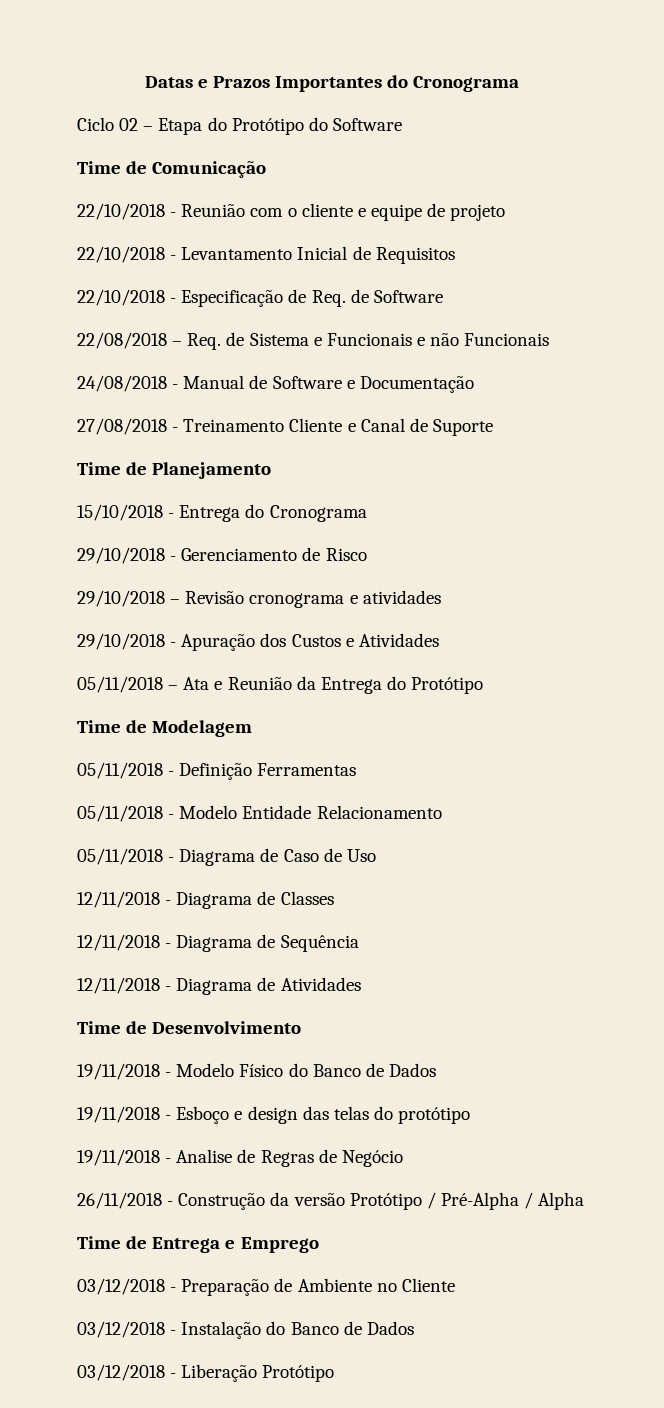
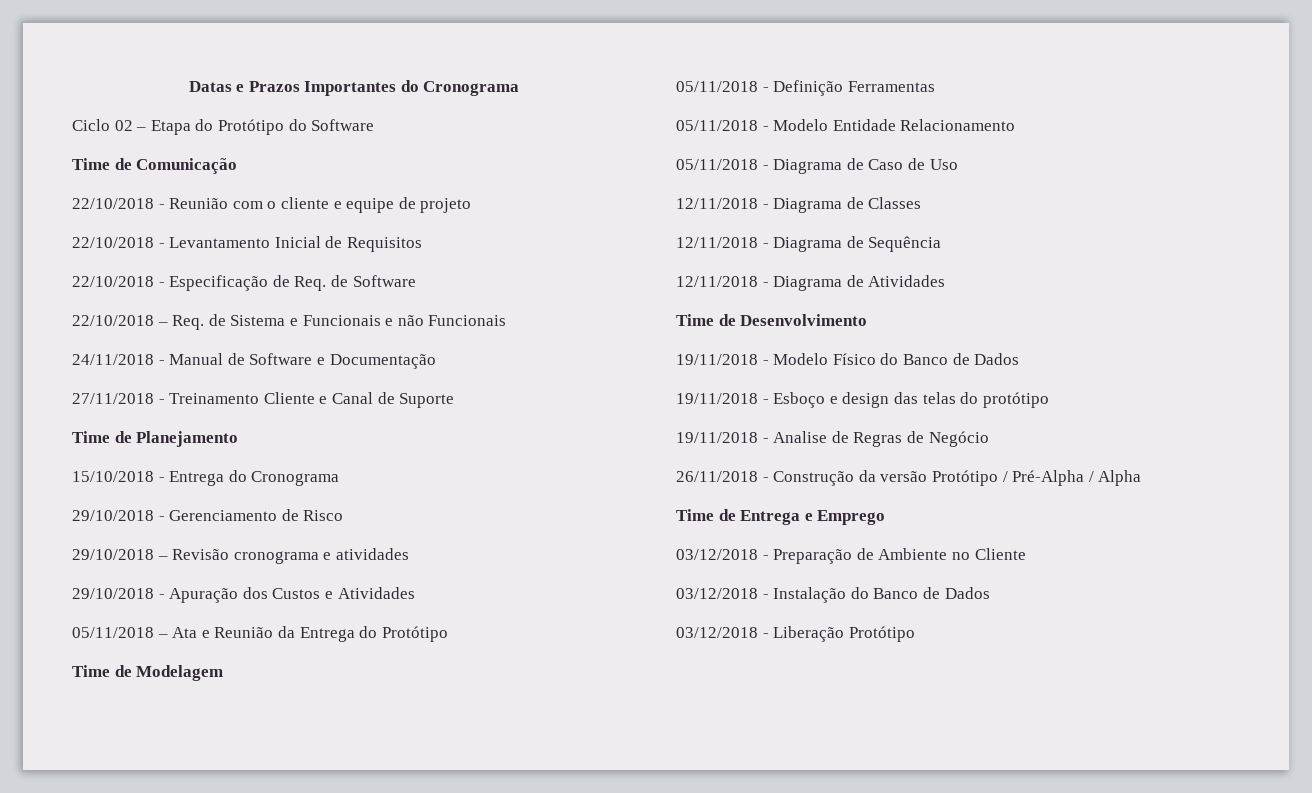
- 22/08/2018 – Req. de Sistema e Funcionais e não Funcionais
+ 22/10/2018 – Req. de Sistema e Funcionais e não Funcionais
- 24/08/2018 - Manual de Software e Documentação
+ 24/11/2018 - Manual de Software e Documentação
- 27/08/2018 - Treinamento Cliente e Canal de Suporte
+ 27/11/2018 - Treinamento Cliente e Canal de Suporte

